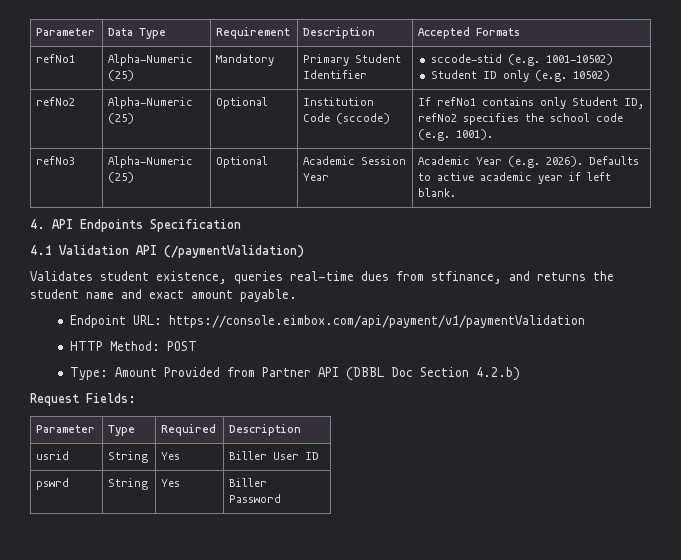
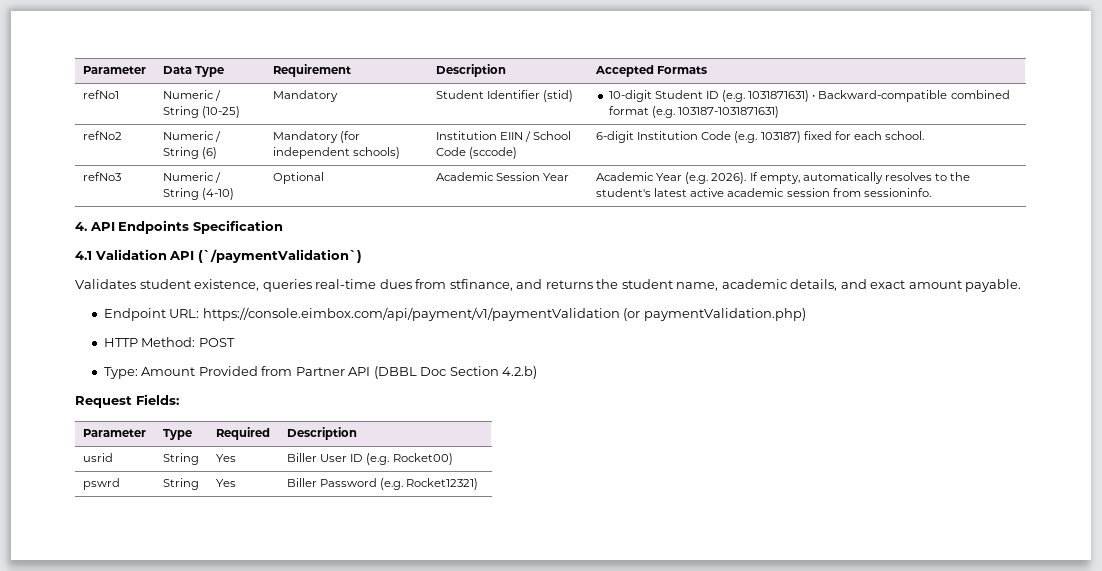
- refNo1 | Alpha-Numeric (25) | Mandatory | Primary Student Identifier | sccode-stid (e.g. 1001-10502)
- Student ID only (e.g. 10502)
- refNo2 | Alpha-Numeric (25) | Optional | Institution Code (sccode) | If refNo1 contains only Student ID, refNo2 specifies the school code (e.g. 1001).
- refNo3 | Alpha-Numeric (25) | Optional | Academic Session Year | Academic Year (e.g. 2026). Defaults to active academic year if left blank.
+ refNo1 | Numeric / String (10-25) | Mandatory | Student Identifier (stid) | 10-digit Student ID (e.g. 1031871631) • Backward-compatible combined format (e.g. 103187-1031871631)
+ refNo2 | Numeric / String (6) | Mandatory (for independent schools) | Institution EIIN / School Code (sccode) | 6-digit Institution Code (e.g. 103187) fixed for each school.
+ refNo3 | Numeric / String (4-10) | Optional | Academic Session Year | Academic Year (e.g. 2026). If empty, automatically resolves to the student's latest active academic session from sessioninfo.
- 4.1 Validation API (/paymentValidation)
+ 4.1 Validation API (`/paymentValidation`)
- Validates student existence, queries real-time dues from stfinance, and returns the student name and exact amount payable.
+ Validates student existence, queries real-time dues from stfinance, and returns the student name, academic details, and exact amount payable.
- Endpoint URL: https://console.eimbox.com/api/payment/v1/paymentValidation
+ Endpoint URL: https://console.eimbox.com/api/payment/v1/paymentValidation (or paymentValidation.php)
- usrid | String | Yes | Biller User ID
+ usrid | String | Yes | Biller User ID (e.g. Rocket00)
- pswrd | String | Yes | Biller Password
+ pswrd | String | Yes | Biller Password (e.g. Rocket12321)

